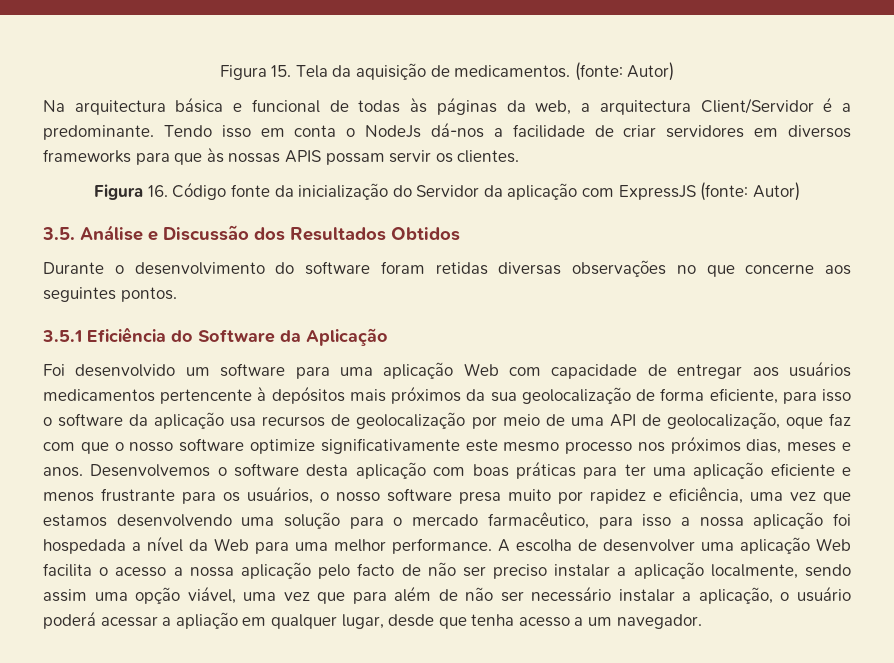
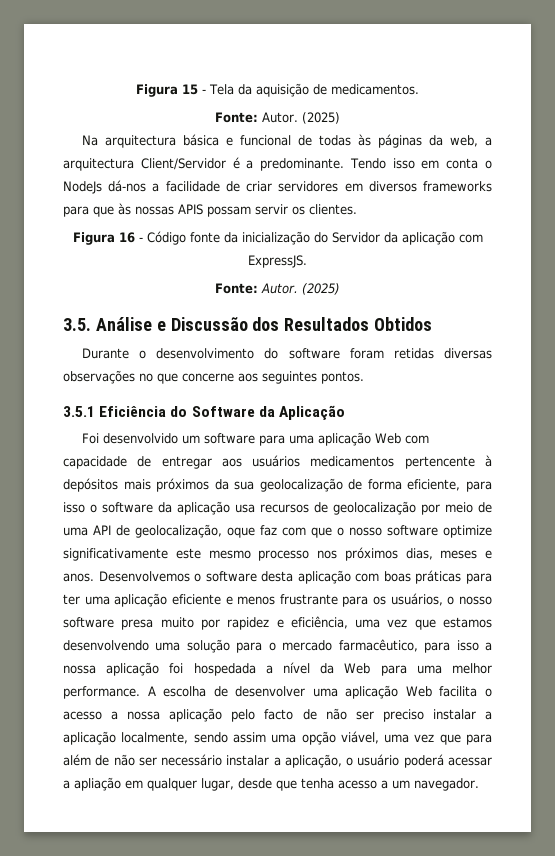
- Figura 15. Tela da aquisição de medicamentos. (fonte: Autor)
+ Figura 15 - Tela da aquisição de medicamentos.
+ Fonte: Autor. (2025)
- Figura 16. Código fonte da inicialização do Servidor da aplicação com ExpressJS (fonte: Autor)
+ Figura 16 - Código fonte da inicialização do Servidor da aplicação com ExpressJS.
+ Fonte: Autor. (2025)

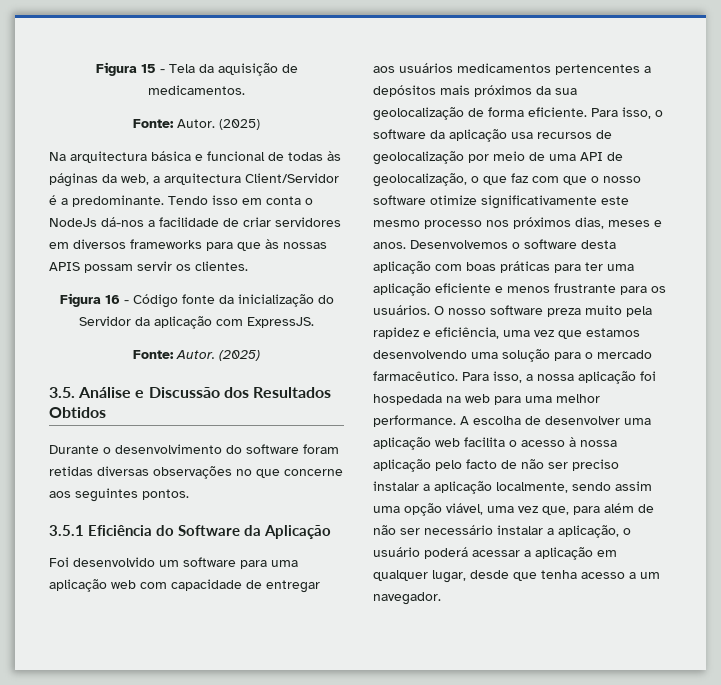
- Foi desenvolvido um software para uma aplicação Web com capacidade de entregar aos usuários medicamentos pertencente à depósitos mais próximos da sua geolocalização de forma eficiente, para isso o software da aplicação usa recursos de geolocalização por meio de uma API de geolocalização, oque faz com que o nosso software optimize significativamente este mesmo processo nos próximos dias, meses e anos.
+ Foi desenvolvido um software para uma aplicação web com capacidade de entregar aos usuários medicamentos pertencentes a depósitos mais próximos da sua geolocalização de forma eficiente. Para isso, o software da aplicação usa recursos de geolocalização por meio de uma API de geolocalização, o que faz com que o nosso software otimize significativamente este mesmo processo nos próximos dias, meses e anos.
- Desenvolvemos o software desta aplicação com boas práticas para ter uma aplicação eficiente e menos frustrante para os usuários, o nosso software presa muito por rapidez e eficiência, uma vez que estamos desenvolvendo uma solução para o mercado farmacêutico, para isso a nossa aplicação foi hospedada a nível da Web para uma melhor performance.
+ Desenvolvemos o software desta aplicação com boas práticas para ter uma aplicação eficiente e menos frustrante para os usuários. O nosso software preza muito pela rapidez e eficiência, uma vez que estamos desenvolvendo uma solução para o mercado farmacêutico. Para isso, a nossa aplicação foi hospedada na web para uma melhor performance.
- A escolha de desenvolver uma aplicação Web facilita o acesso a nossa aplicação pelo facto de não ser preciso instalar a aplicação localmente, sendo assim uma opção viável, uma vez que para além de não ser necessário instalar a aplicação, o usuário poderá acessar a apliação em qualquer lugar, desde que tenha acesso a um navegador.
+ A escolha de desenvolver uma aplicação web facilita o acesso à nossa aplicação pelo facto de não ser preciso instalar a aplicação localmente, sendo assim uma opção viável, uma vez que, para além de não ser necessário instalar a aplicação, o usuário poderá acessar a aplicação em qualquer lugar, desde que tenha acesso a um navegador.

